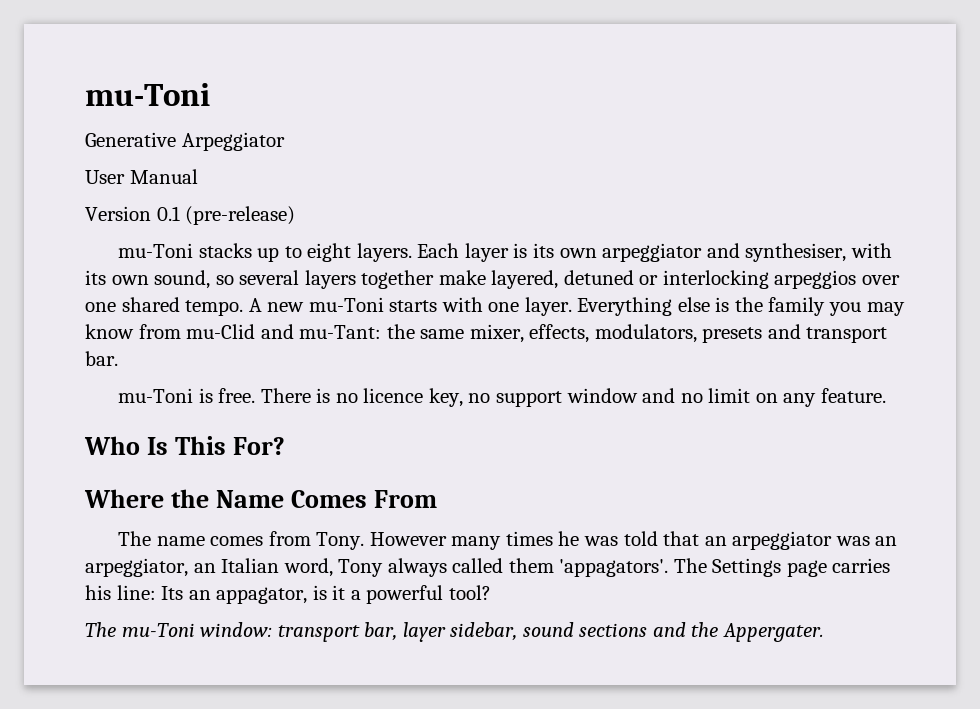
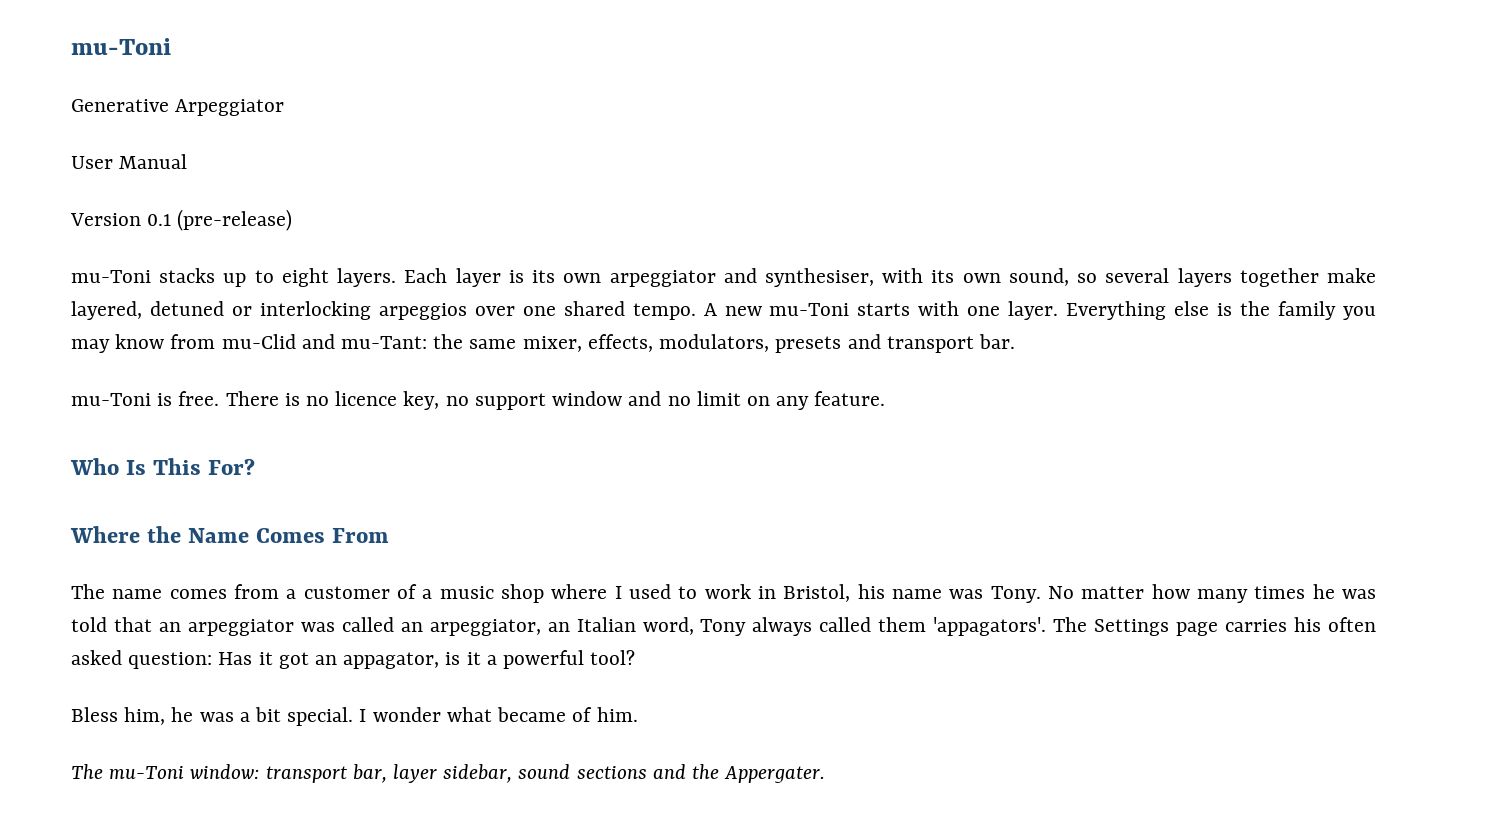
- The name comes from Tony. However many times he was told that an arpeggiator was an arpeggiator, an Italian word, Tony always called them 'appagators'.
+ The name comes from a customer of a music shop where I used to work in Bristol, his name was Tony. No matter how many times he was told that an arpeggiator was called an arpeggiator, an Italian word, Tony always called them 'appagators'.
- The Settings page carries his line: Its an appagator, is it a powerful tool?
+ The Settings page carries his often asked question: Has it got an appagator, is it a powerful tool?
+ Bless him, he was a bit special. I wonder what became of him.

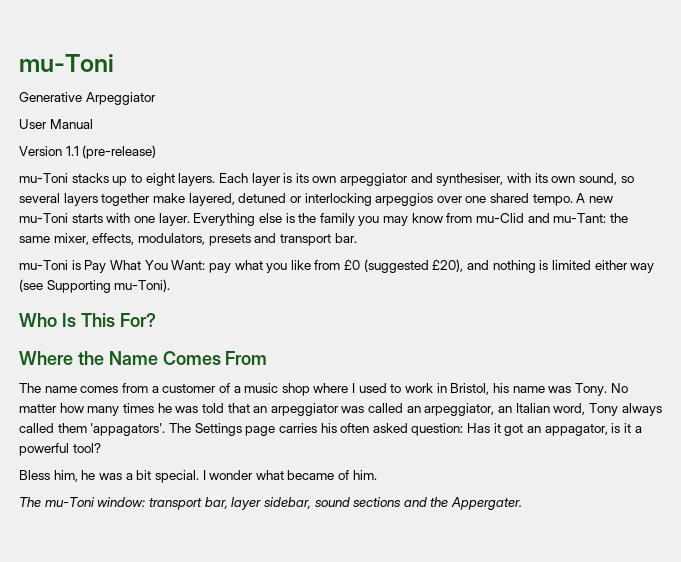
- Version 0.1 (pre-release)
+ Version 1.1 (pre-release)
- mu-Toni is free. There is no licence key, no support window and no limit on any feature.
+ mu-Toni is Pay What You Want: pay what you like from £0 (suggested £20), and nothing is limited either way (see Supporting mu-Toni).

